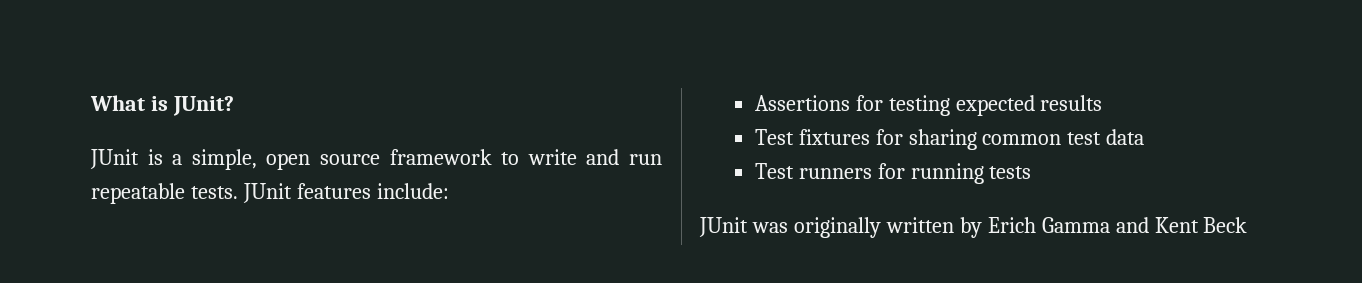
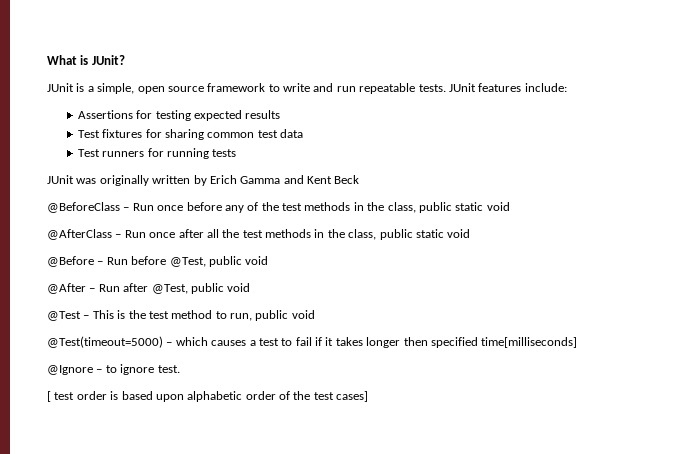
+ @BeforeClass – Run once before any of the test methods in the class, public static void
+ @AfterClass – Run once after all the test methods in the class, public static void
+ @Before – Run before @Test, public void
+ @After – Run after @Test, public void
+ @Test – This is the test method to run, public void
+ @Test(timeout=5000) – which causes a test to fail if it takes longer then specified time[milliseconds]
+ @Ignore – to ignore test.
+ [ test order is based upon alphabetic order of the test cases]

